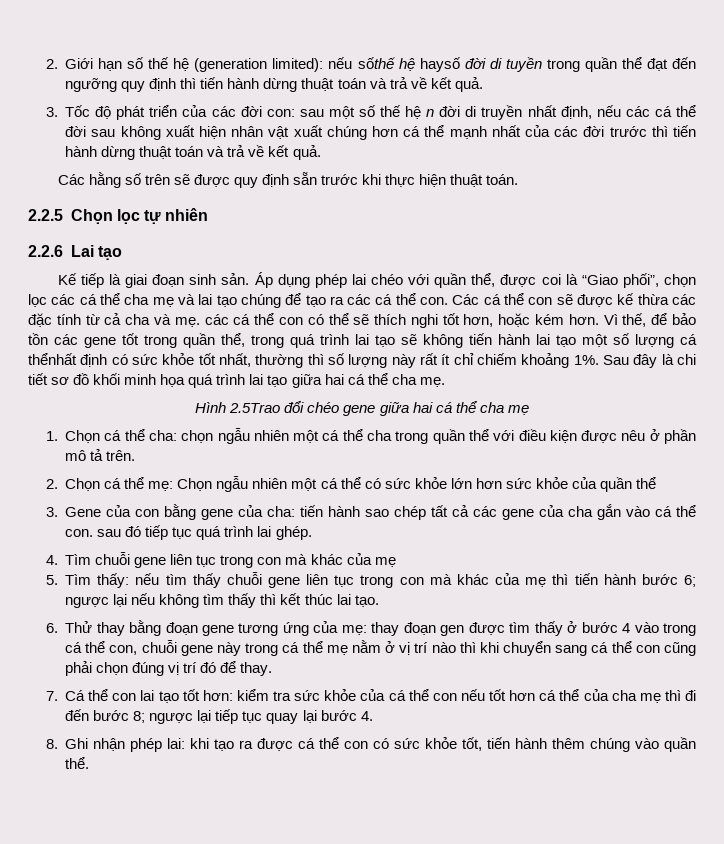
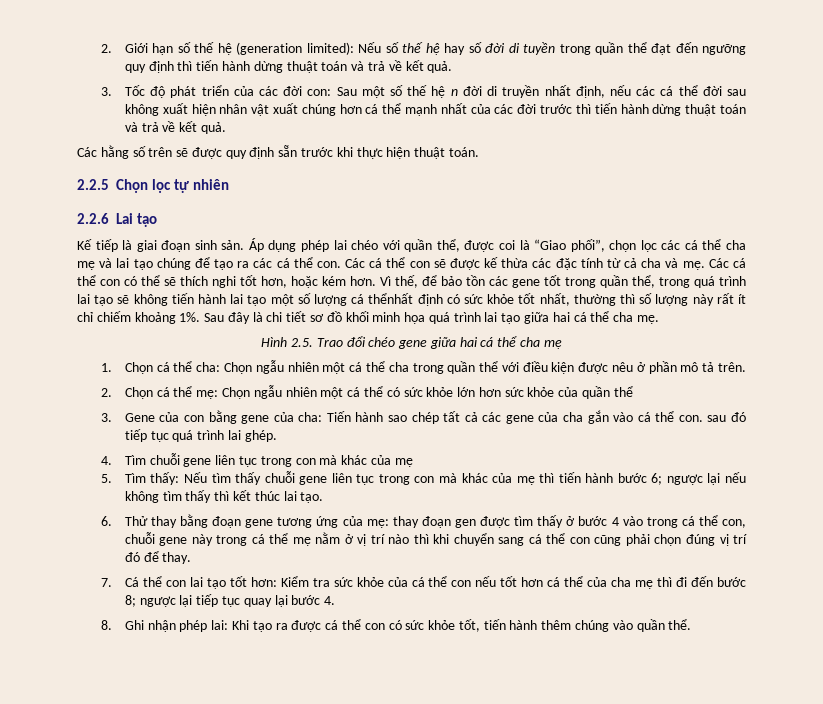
- 2. Giới hạn số thế hệ (generation limited): nếu sốthế hệ haysố đời di tuyền trong quần thể đạt đến ngưỡng quy định thì tiến hành dừng thuật toán và trả về kết quả.
+ 2. Giới hạn số thế hệ (generation limited): Nếu số thế hệ hay số đời di tuyền trong quần thể đạt đến ngưỡng quy định thì tiến hành dừng thuật toán và trả về kết quả.
- 3. Tốc độ phát triển của các đời con: sau một số thế hệ n đời di truyền nhất định, nếu các cá thể đời sau không xuất hiện nhân vật xuất chúng hơn cá thể mạnh nhất của các đời trước thì tiến hành dừng thuật toán và trả về kết quả.
+ 3. Tốc độ phát triển của các đời con: Sau một số thế hệ n đời di truyền nhất định, nếu các cá thể đời sau không xuất hiện nhân vật xuất chúng hơn cá thể mạnh nhất của các đời trước thì tiến hành dừng thuật toán và trả về kết quả.
- Các cá thể con sẽ được kế thừa các đặc tính từ cả cha và mẹ. các cá thể con có thể sẽ thích nghi tốt hơn, hoặc kém hơn.
+ Các cá thể con sẽ được kế thừa các đặc tính từ cả cha và mẹ. Các cá thể con có thể sẽ thích nghi tốt hơn, hoặc kém hơn.
- Hình 2.5Trao đổi chéo gene giữa hai cá thể cha mẹ
+ Hình 2.5. Trao đổi chéo gene giữa hai cá thể cha mẹ
- 1. Chọn cá thể cha: chọn ngẫu nhiên một cá thể cha trong quần thể với điều kiện được nêu ở phần mô tả trên.
+ 1. Chọn cá thể cha: Chọn ngẫu nhiên một cá thể cha trong quần thể với điều kiện được nêu ở phần mô tả trên.
- 3. Gene của con bằng gene của cha: tiến hành sao chép tất cả các gene của cha gắn vào cá thể con. sau đó tiếp tục quá trình lai ghép.
+ 3. Gene của con bằng gene của cha: Tiến hành sao chép tất cả các gene của cha gắn vào cá thể con. sau đó tiếp tục quá trình lai ghép.
- 5. Tìm thấy: nếu tìm thấy chuỗi gene liên tục trong con mà khác của mẹ thì tiến hành bước 6; ngược lại nếu không tìm thấy thì kết thúc lai tạo.
+ 5. Tìm thấy: Nếu tìm thấy chuỗi gene liên tục trong con mà khác của mẹ thì tiến hành bước 6; ngược lại nếu không tìm thấy thì kết thúc lai tạo.
- 7. Cá thể con lai tạo tốt hơn: kiểm tra sức khỏe của cá thể con nếu tốt hơn cá thể của cha mẹ thì đi đến bước 8; ngược lại tiếp tục quay lại bước 4.
+ 7. Cá thể con lai tạo tốt hơn: Kiểm tra sức khỏe của cá thể con nếu tốt hơn cá thể của cha mẹ thì đi đến bước 8; ngược lại tiếp tục quay lại bước 4.
- 8. Ghi nhận phép lai: khi tạo ra được cá thể con có sức khỏe tốt, tiến hành thêm chúng vào quần thể.
+ 8. Ghi nhận phép lai: Khi tạo ra được cá thể con có sức khỏe tốt, tiến hành thêm chúng vào quần thể.

